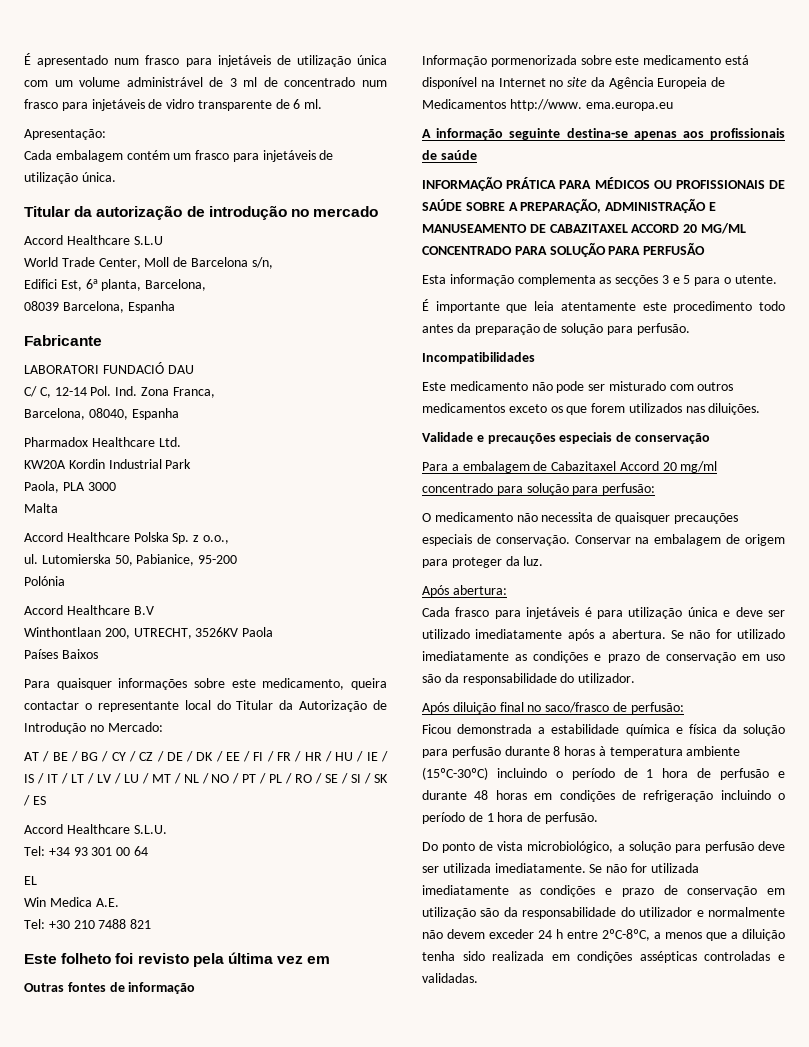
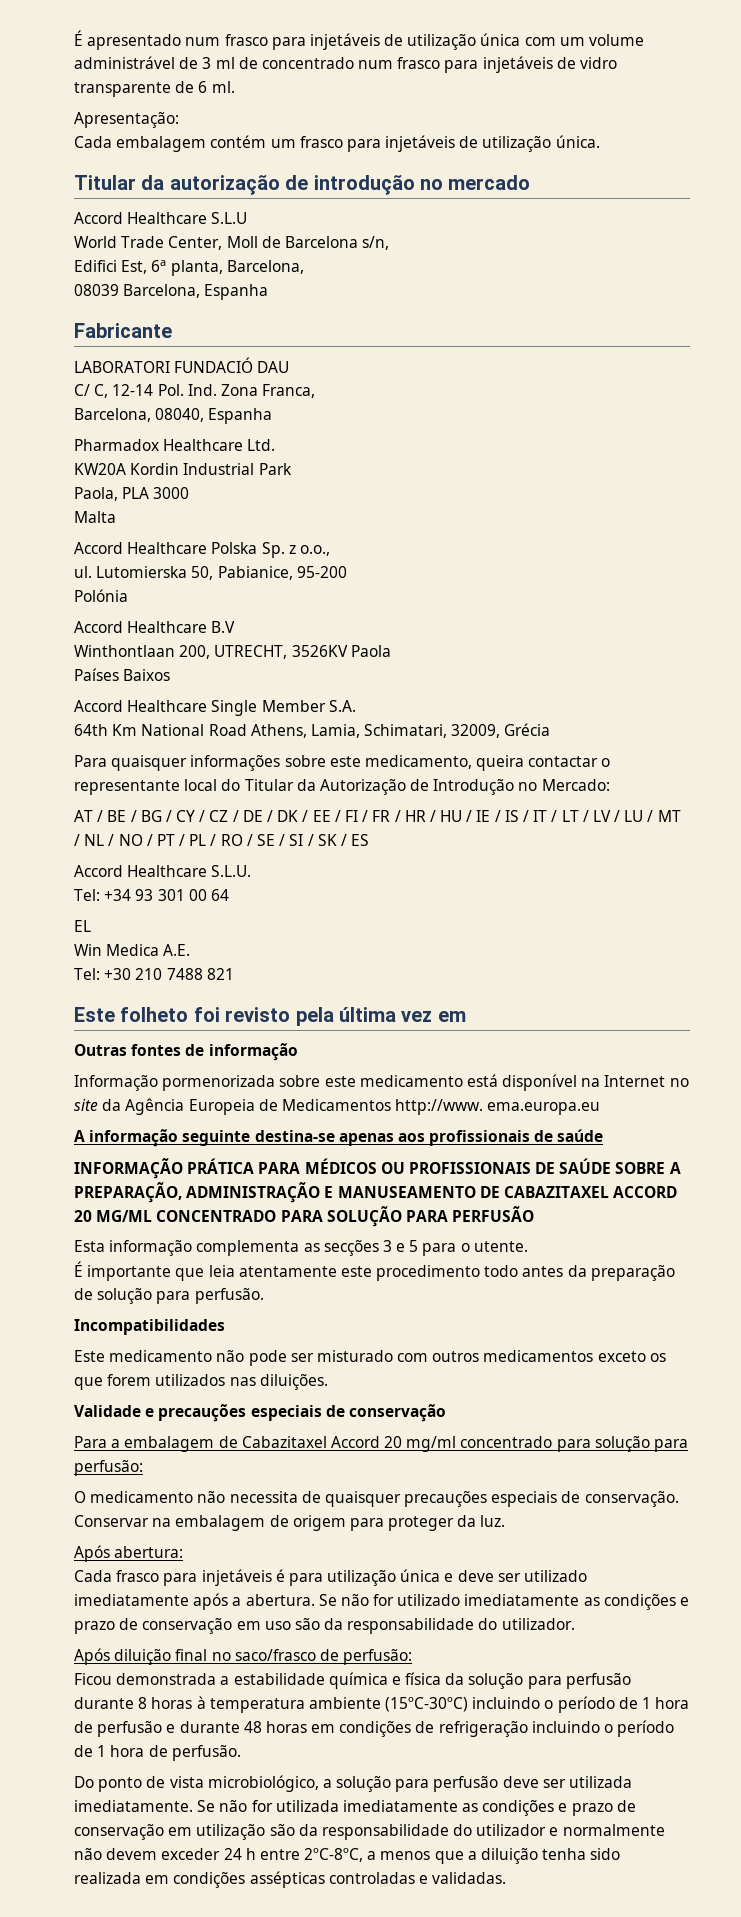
+ Accord Healthcare Single Member S.A.
+ 64th Km National Road Athens, Lamia, Schimatari, 32009, Grécia

